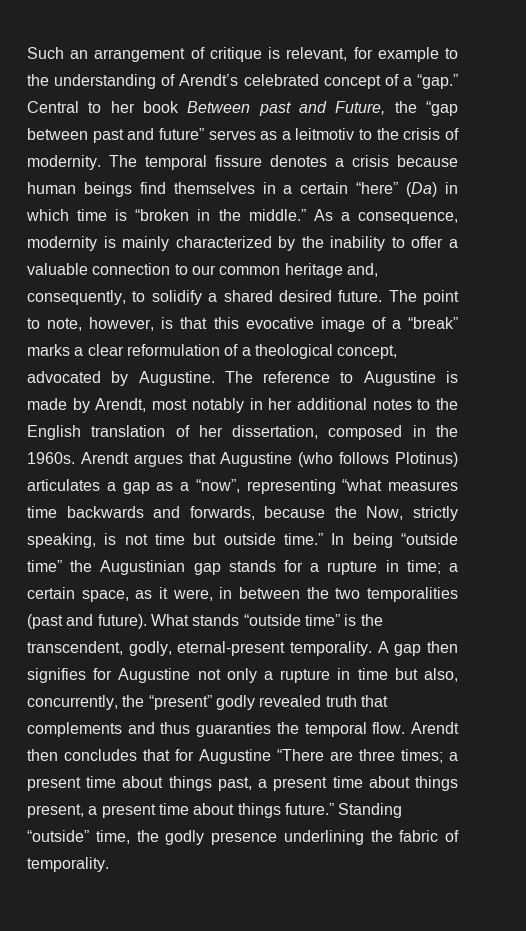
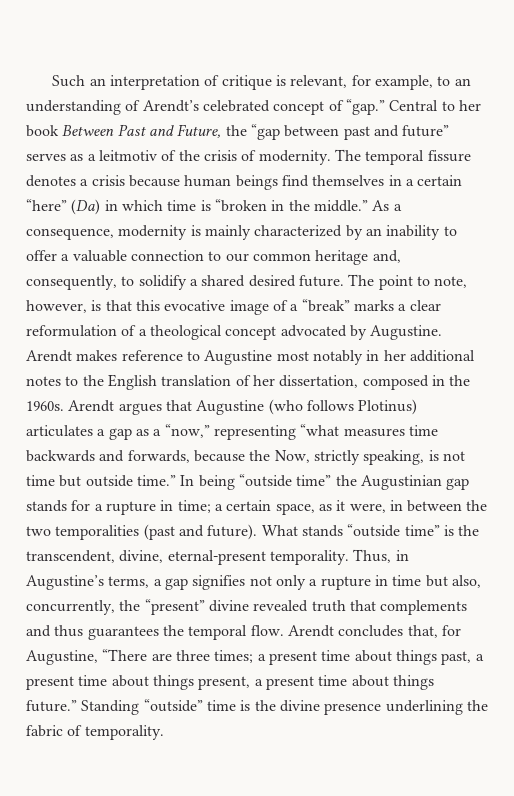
- Such an arrangement of critique is relevant, for example to the understanding of Arendt’s celebrated concept of a “gap.”
+ Such an interpretation of critique is relevant, for example, to an understanding of Arendt’s celebrated concept of “gap.”
- Central to her book Between past and Future, the “gap between past and future” serves as a leitmotiv to the crisis of modernity.
+ Central to her book Between Past and Future, the “gap between past and future” serves as a leitmotiv of the crisis of modernity.
- As a consequence, modernity is mainly characterized by the inability to offer a valuable connection to our common heritage and, consequently, to solidify a shared desired future.
+ As a consequence, modernity is mainly characterized by an inability to offer a valuable connection to our common heritage and, consequently, to solidify a shared desired future.
- The point to note, however, is that this evocative image of a “break” marks a clear reformulation of a theological concept, advocated by Augustine.
+ The point to note, however, is that this evocative image of a “break” marks a clear reformulation of a theological concept advocated by Augustine.
- The reference to Augustine is made by Arendt, most notably in her additional notes to the English translation of her dissertation, composed in the 1960s.
+ Arendt makes reference to Augustine most notably in her additional notes to the English translation of her dissertation, composed in the 1960s.
- Arendt argues that Augustine (who follows Plotinus) articulates a gap as a “now”, representing “what measures time backwards and forwards, because the Now, strictly speaking, is not time but outside time.”
+ Arendt argues that Augustine (who follows Plotinus) articulates a gap as a “now,” representing “what measures time backwards and forwards, because the Now, strictly speaking, is not time but outside time.”
- What stands “outside time” is the transcendent, godly, eternal-present temporality.
+ What stands “outside time” is the transcendent, divine, eternal-present temporality.
- A gap then signifies for Augustine not only a rupture in time but also, concurrently, the “present” godly revealed truth that complements and thus guaranties the temporal flow.
+ Thus, in Augustine’s terms, a gap signifies not only a rupture in time but also, concurrently, the “present” divine revealed truth that complements and thus guarantees the temporal flow.
- Arendt then concludes that for Augustine “There are three times; a present time about things past, a present time about things present, a present time about things future.”
+ Arendt concludes that, for Augustine, “There are three times; a present time about things past, a present time about things present, a present time about things future.”
- Standing “outside” time, the godly presence underlining the fabric of temporality.
+ Standing “outside” time is the divine presence underlining the fabric of temporality.

